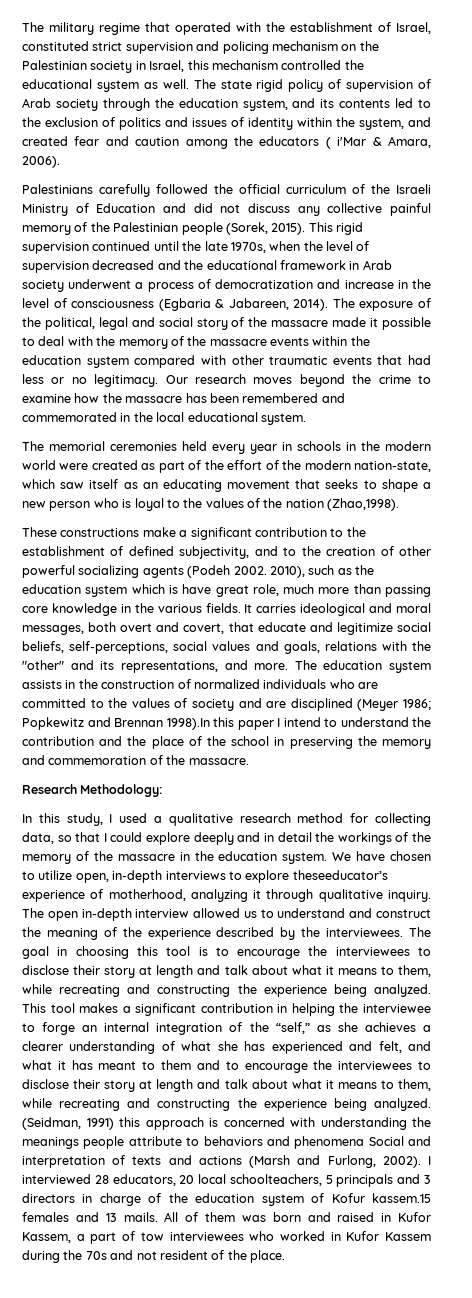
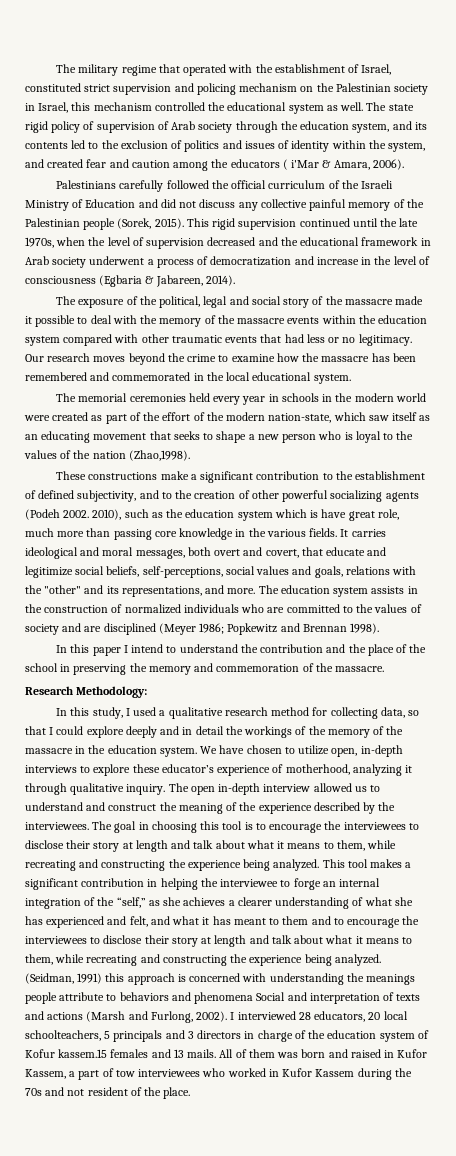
- This rigid supervision continued until the late 1970s, when the level of supervision decreased and the educational framework in Arab society underwent a process of democratization and increase in the level of consciousness (Egbaria & Jabareen, 2014). The exposure of the political, legal and social story of the massacre made it possible to deal with the memory of the massacre events within the education system compared with other traumatic events that had less or no legitimacy.
+ This rigid supervision continued until the late 1970s, when the level of supervision decreased and the educational framework in Arab society underwent a process of democratization and increase in the level of consciousness (Egbaria & Jabareen, 2014).
+ The exposure of the political, legal and social story of the massacre made it possible to deal with the memory of the massacre events within the education system compared with other traumatic events that had less or no legitimacy.
- The education system assists in the construction of normalized individuals who are committed to the values of society and are disciplined (Meyer 1986; Popkewitz and Brennan 1998).In this paper I intend to understand the contribution and the place of the school in preserving the memory and commemoration of the massacre.
+ The education system assists in the construction of normalized individuals who are committed to the values of society and are disciplined (Meyer 1986; Popkewitz and Brennan 1998).
+ In this paper I intend to understand the contribution and the place of the school in preserving the memory and commemoration of the massacre.
- We have chosen to utilize open, in-depth interviews to explore theseeducator’s experience of motherhood, analyzing it through qualitative inquiry.
+ We have chosen to utilize open, in-depth interviews to explore these educator’s experience of motherhood, analyzing it through qualitative inquiry.

